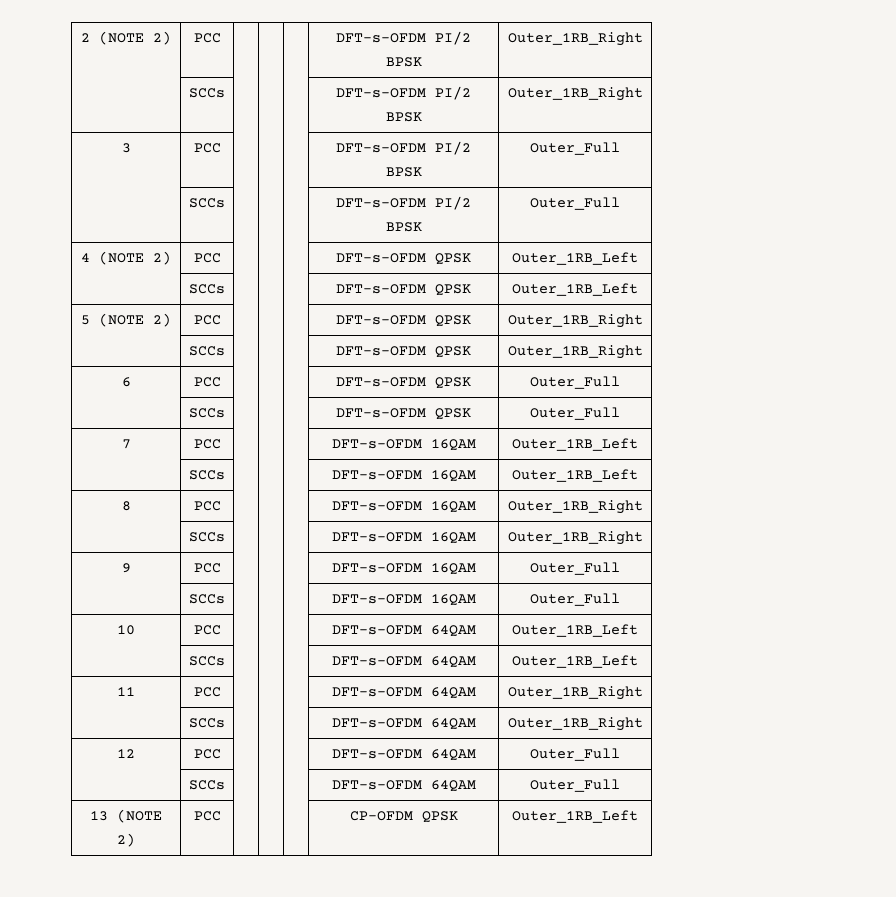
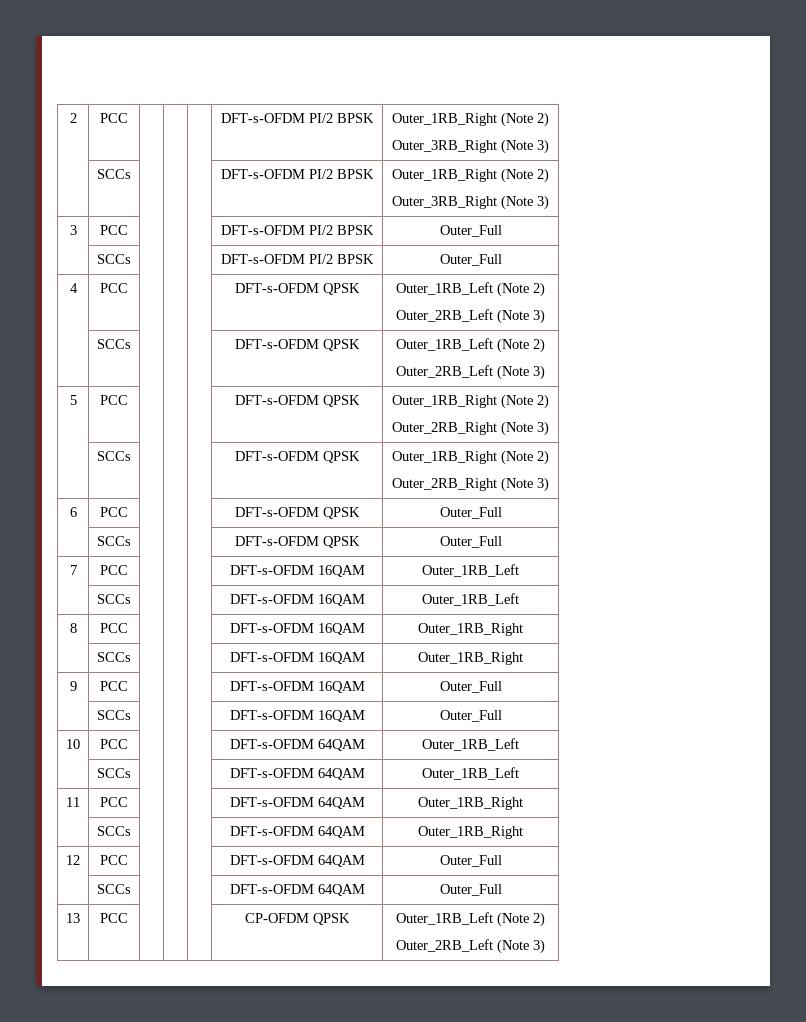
- 2 (NOTE 2) | PCC | | | | DFT-s-OFDM PI/2 BPSK | Outer_1RB_Right
+ 2 | PCC | | | | DFT-s-OFDM PI/2 BPSK | Outer_1RB_Right (Note 2)
+ Outer_3RB_Right (Note 3)
- | SCCs | | | | DFT-s-OFDM PI/2 BPSK | Outer_1RB_Right
+ | SCCs | | | | DFT-s-OFDM PI/2 BPSK | Outer_1RB_Right (Note 2)
+ Outer_3RB_Right (Note 3)
- 4 (NOTE 2) | PCC | | | | DFT-s-OFDM QPSK | Outer_1RB_Left
+ 4 | PCC | | | | DFT-s-OFDM QPSK | Outer_1RB_Left (Note 2)
+ Outer_2RB_Left (Note 3)
- | SCCs | | | | DFT-s-OFDM QPSK | Outer_1RB_Left
+ | SCCs | | | | DFT-s-OFDM QPSK | Outer_1RB_Left (Note 2)
+ Outer_2RB_Left (Note 3)
- 5 (NOTE 2) | PCC | | | | DFT-s-OFDM QPSK | Outer_1RB_Right
+ 5 | PCC | | | | DFT-s-OFDM QPSK | Outer_1RB_Right (Note 2)
+ Outer_2RB_Right (Note 3)
- | SCCs | | | | DFT-s-OFDM QPSK | Outer_1RB_Right
+ | SCCs | | | | DFT-s-OFDM QPSK | Outer_1RB_Right (Note 2)
+ Outer_2RB_Right (Note 3)
- 13 (NOTE 2) | PCC | | | | CP-OFDM QPSK | Outer_1RB_Left
+ 13 | PCC | | | | CP-OFDM QPSK | Outer_1RB_Left (Note 2)
+ Outer_2RB_Left (Note 3)

